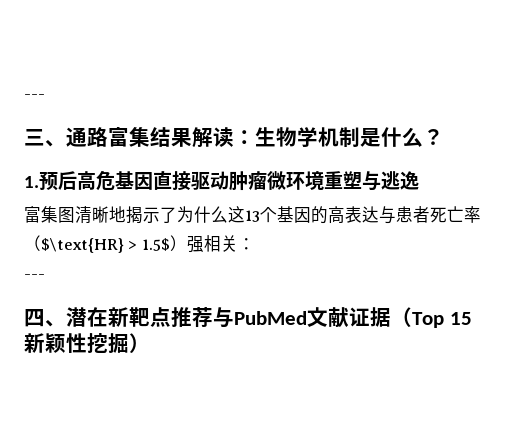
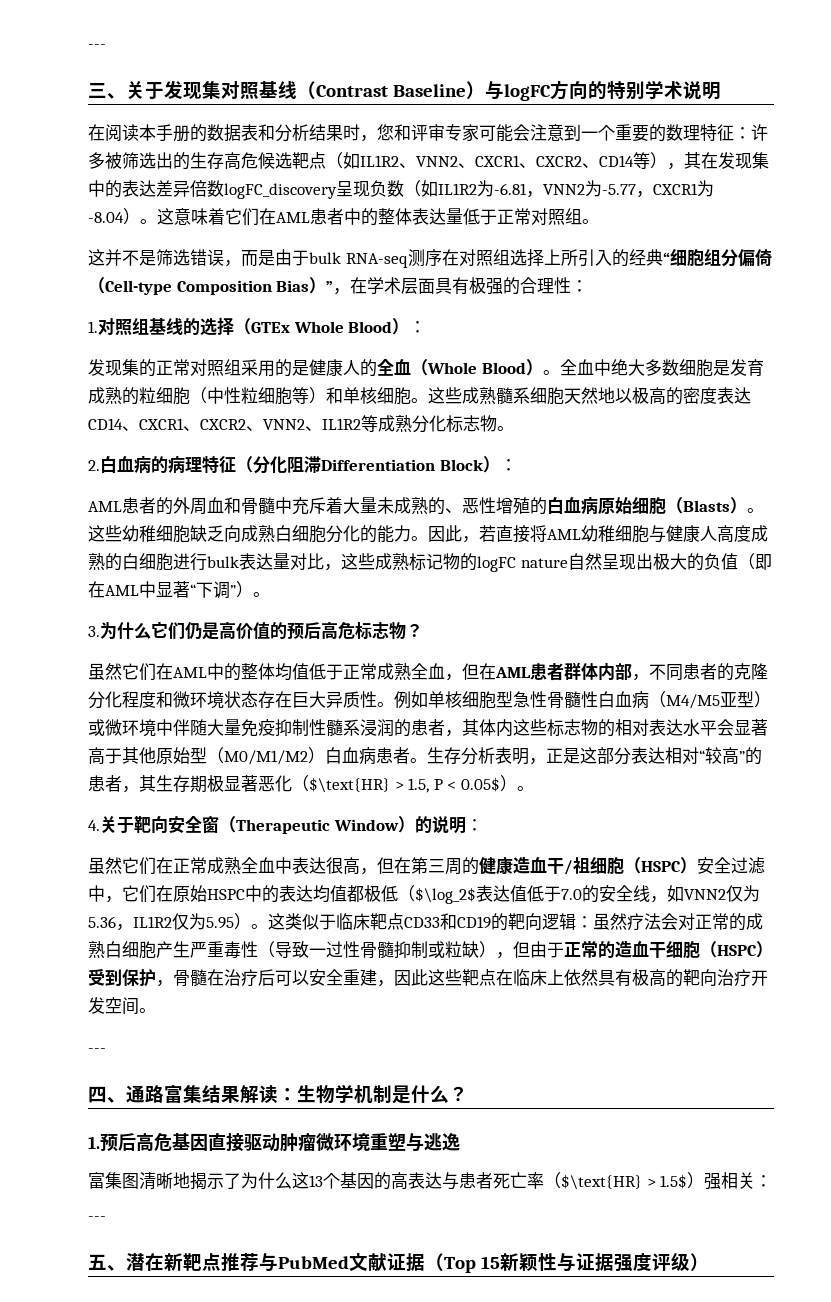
- 三、通路富集结果解读：生物学机制是什么？
+ 三、关于发现集对照基线（Contrast Baseline）与logFC方向的特别学术说明
+ 在阅读本手册的数据表和分析结果时，您和评审专家可能会注意到一个重要的数理特征：许多被筛选出的生存高危候选靶点（如IL1R2、VNN2、CXCR1、CXCR2、CD14等），其在发现集中的表达差异倍数logFC_discovery呈现负数（如IL1R2为-6.81，VNN2为-5.77，CXCR1为-8.04）。这意味着它们在AML患者中的整体表达量低于正常对照组。
+ 这并不是筛选错误，而是由于bulk RNA-seq测序在对照组选择上所引入的经典“细胞组分偏倚（Cell-type Composition Bias）”，在学术层面具有极强的合理性：
+ 1.对照组基线的选择（GTEx Whole Blood）：
+ 发现集的正常对照组采用的是健康人的全血（Whole Blood）。全血中绝大多数细胞是发育成熟的粒细胞（中性粒细胞等）和单核细胞。这些成熟髓系细胞天然地以极高的密度表达CD14、CXCR1、CXCR2、VNN2、IL1R2等成熟分化标志物。
+ 2.白血病的病理特征（分化阻滞Differentiation Block）：
+ AML患者的外周血和骨髓中充斥着大量未成熟的、恶性增殖的白血病原始细胞（Blasts）。这些幼稚细胞缺乏向成熟白细胞分化的能力。因此，若直接将AML幼稚细胞与健康人高度成熟的白细胞进行bulk表达量对比，这些成熟标记物的logFC nature自然呈现出极大的负值（即在AML中显著“下调”）。
+ 3.为什么它们仍是高价值的预后高危标志物？
+ 虽然它们在AML中的整体均值低于正常成熟全血，但在AML患者群体内部，不同患者的克隆分化程度和微环境状态存在巨大异质性。例如单核细胞型急性骨髓性白血病（M4/M5亚型）或微环境中伴随大量免疫抑制性髓系浸润的患者，其体内这些标志物的相对表达水平会显著高于其他原始型（M0/M1/M2）白血病患者。生存分析表明，正是这部分表达相对“较高”的患者，其生存期极显著恶化（$\text{HR} > 1.5, P < 0.05$）。
+ 4.关于靶向安全窗（Therapeutic Window）的说明：
+ 虽然它们在正常成熟全血中表达很高，但在第三周的健康造血干/祖细胞（HSPC）安全过滤中，它们在原始HSPC中的表达均值都极低（$\log_2$表达值低于7.0的安全线，如VNN2仅为5.36，IL1R2仅为5.95）。这类似于临床靶点CD33和CD19的靶向逻辑：虽然疗法会对正常的成熟白细胞产生严重毒性（导致一过性骨髓抑制或粒缺），但由于正常的造血干细胞（HSPC）受到保护，骨髓在治疗后可以安全重建，因此这些靶点在临床上依然具有极高的靶向治疗开发空间。
+ ---
+ 四、通路富集结果解读：生物学机制是什么？
- 四、潜在新靶点推荐与PubMed文献证据（Top 15新颖性挖掘）
+ 五、潜在新靶点推荐与PubMed文献证据（Top 15新颖性与证据强度评级）

